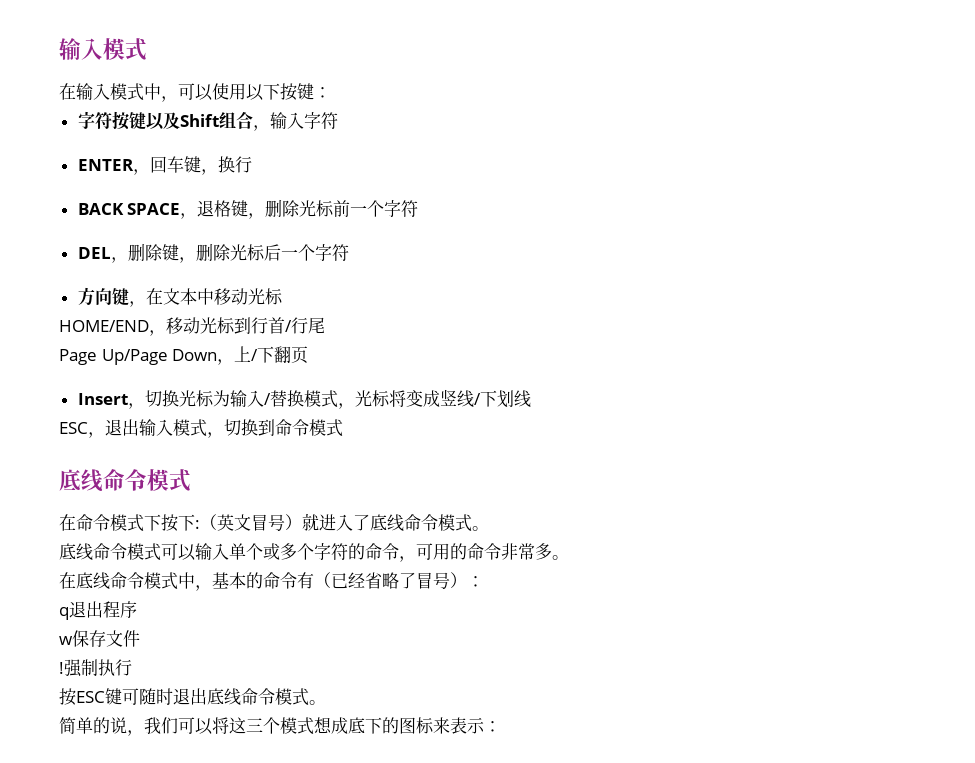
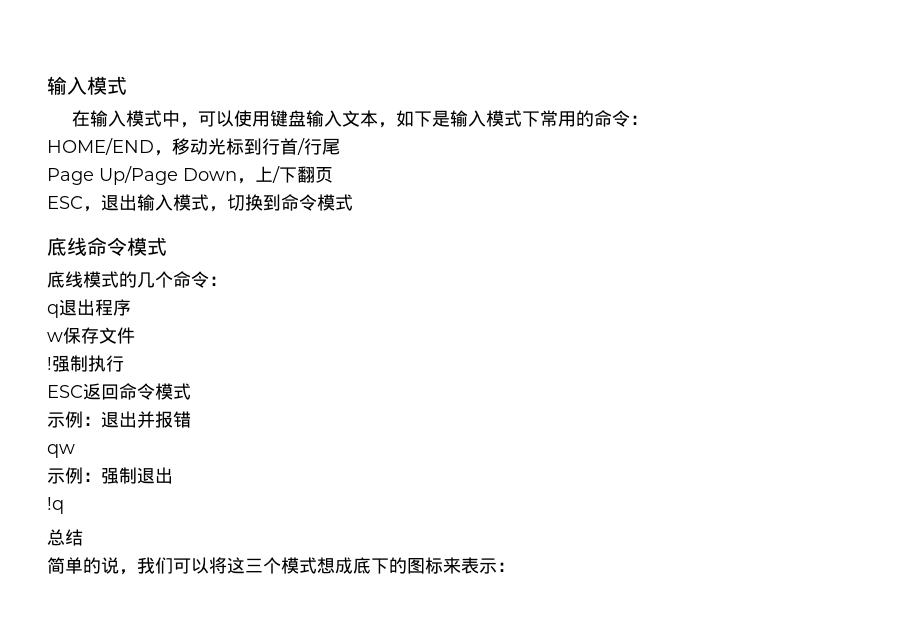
- 在输入模式中，可以使用以下按键：
- 字符按键以及Shift组合，输入字符
- ENTER，回车键，换行
- BACK SPACE，退格键，删除光标前一个字符
- DEL，删除键，删除光标后一个字符
- 方向键，在文本中移动光标
+ 在输入模式中，可以使用键盘输入文本，如下是输入模式下常用的命令：
- Insert，切换光标为输入/替换模式，光标将变成竖线/下划线
- 在命令模式下按下:（英文冒号）就进入了底线命令模式。
- 底线命令模式可以输入单个或多个字符的命令，可用的命令非常多。
- 在底线命令模式中，基本的命令有（已经省略了冒号）：
+ 底线模式的几个命令：
- 按ESC键可随时退出底线命令模式。
+ ESC返回命令模式
+ 示例：退出并报错
+ qw
+ 示例：强制退出
+ !q
+ 总结

